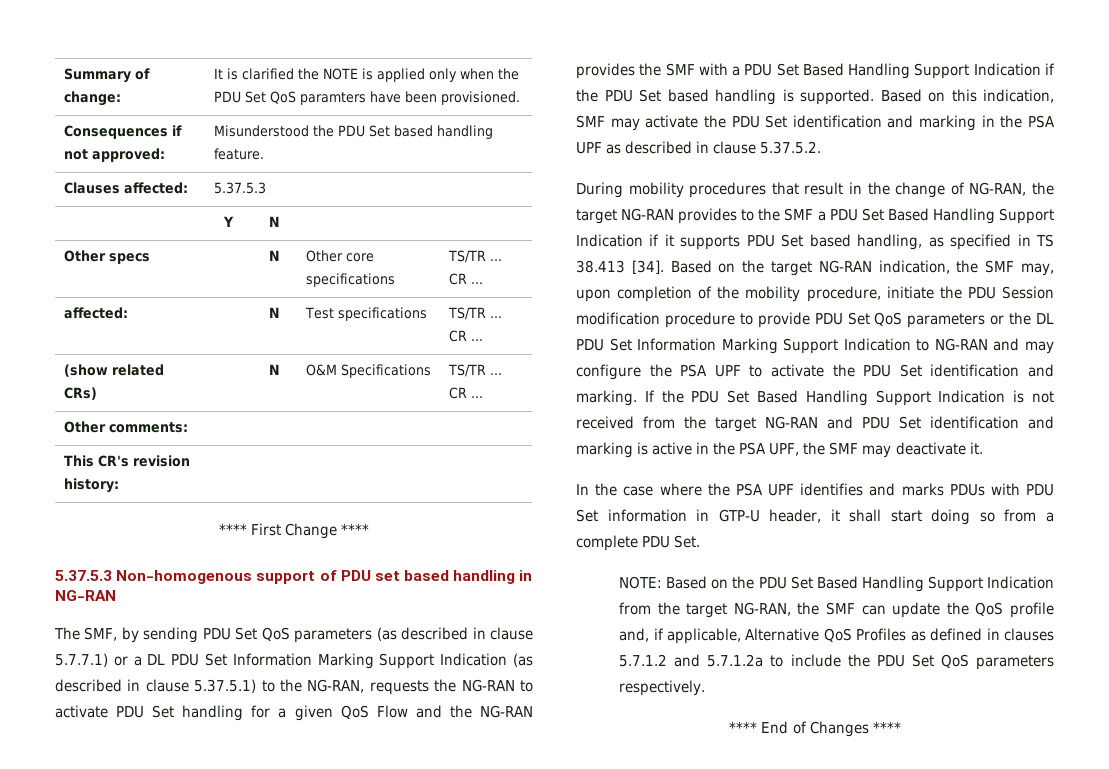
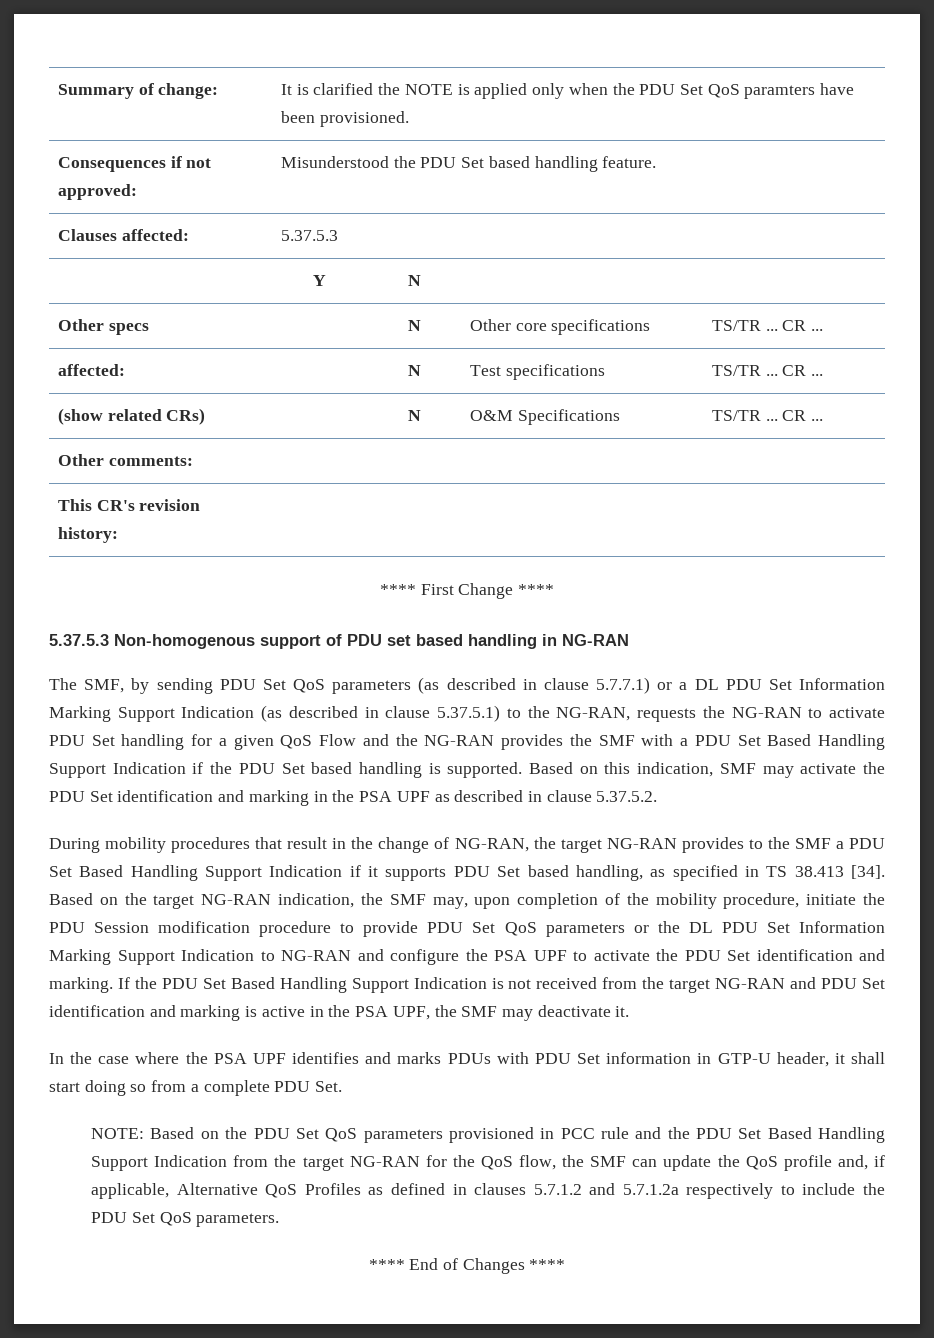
- Based on the target NG-RAN indication, the SMF may, upon completion of the mobility procedure, initiate the PDU Session modification procedure to provide PDU Set QoS parameters or the DL PDU Set Information Marking Support Indication to NG-RAN and may configure the PSA UPF to activate the PDU Set identification and marking.
+ Based on the target NG-RAN indication, the SMF may, upon completion of the mobility procedure, initiate the PDU Session modification procedure to provide PDU Set QoS parameters or the DL PDU Set Information Marking Support Indication to NG-RAN and configure the PSA UPF to activate the PDU Set identification and marking.
- NOTE: Based on the PDU Set Based Handling Support Indication from the target NG-RAN, the SMF can update the QoS profile and, if applicable, Alternative QoS Profiles as defined in clauses 5.7.1.2 and 5.7.1.2a to include the PDU Set QoS parameters respectively.
+ NOTE: Based on the PDU Set QoS parameters provisioned in PCC rule and the PDU Set Based Handling Support Indication from the target NG-RAN for the QoS flow, the SMF can update the QoS profile and, if applicable, Alternative QoS Profiles as defined in clauses 5.7.1.2 and 5.7.1.2a respectively to include the PDU Set QoS parameters.

